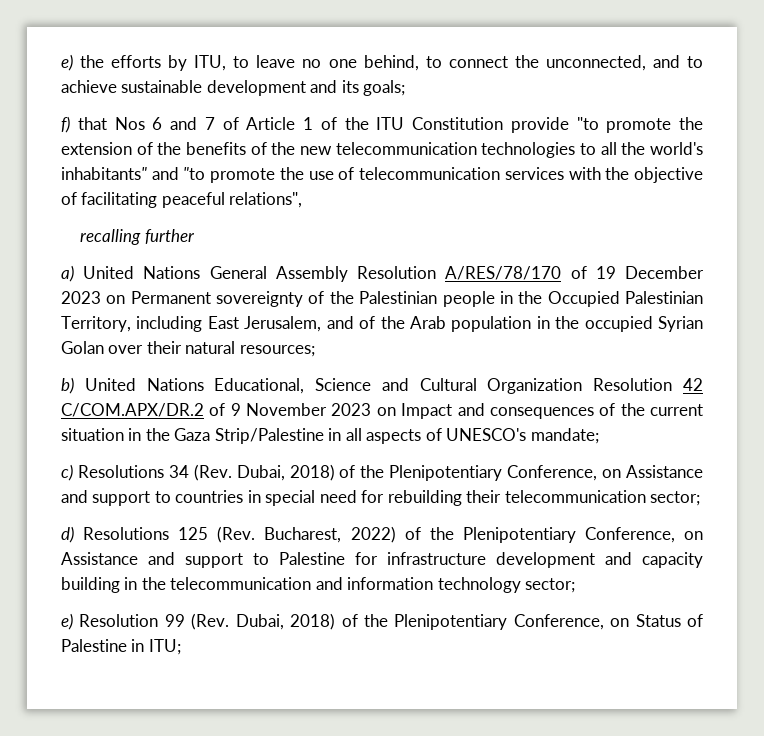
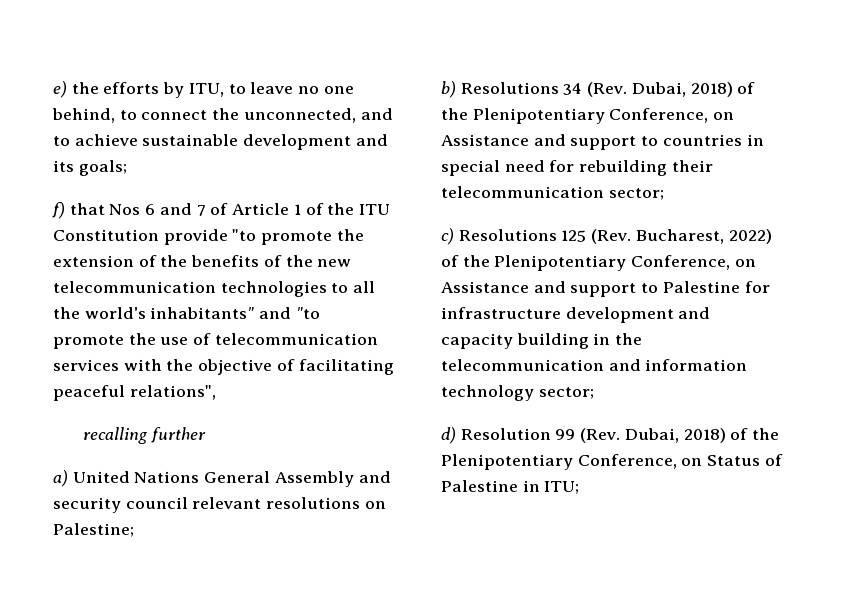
- a) United Nations General Assembly Resolution A/RES/78/170 of 19 December 2023 on Permanent sovereignty of the Palestinian people in the Occupied Palestinian Territory, including East Jerusalem, and of the Arab population in the occupied Syrian Golan over their natural resources;
- b) United Nations Educational, Science and Cultural Organization Resolution 42 C/COM.APX/DR.2 of 9 November 2023 on Impact and consequences of the current situation in the Gaza Strip/Palestine in all aspects of UNESCO's mandate;
- c) Resolutions 34 (Rev. Dubai, 2018) of the Plenipotentiary Conference, on Assistance and support to countries in special need for rebuilding their telecommunication sector;
+ a) United Nations General Assembly and security council relevant resolutions on Palestine;
+ b) Resolutions 34 (Rev. Dubai, 2018) of the Plenipotentiary Conference, on Assistance and support to countries in special need for rebuilding their telecommunication sector;
- d) Resolutions 125 (Rev. Bucharest, 2022) of the Plenipotentiary Conference, on Assistance and support to Palestine for infrastructure development and capacity building in the telecommunication and information technology sector;
+ c) Resolutions 125 (Rev. Bucharest, 2022) of the Plenipotentiary Conference, on Assistance and support to Palestine for infrastructure development and capacity building in the telecommunication and information technology sector;
- e) Resolution 99 (Rev. Dubai, 2018) of the Plenipotentiary Conference, on Status of Palestine in ITU;
+ d) Resolution 99 (Rev. Dubai, 2018) of the Plenipotentiary Conference, on Status of Palestine in ITU;

